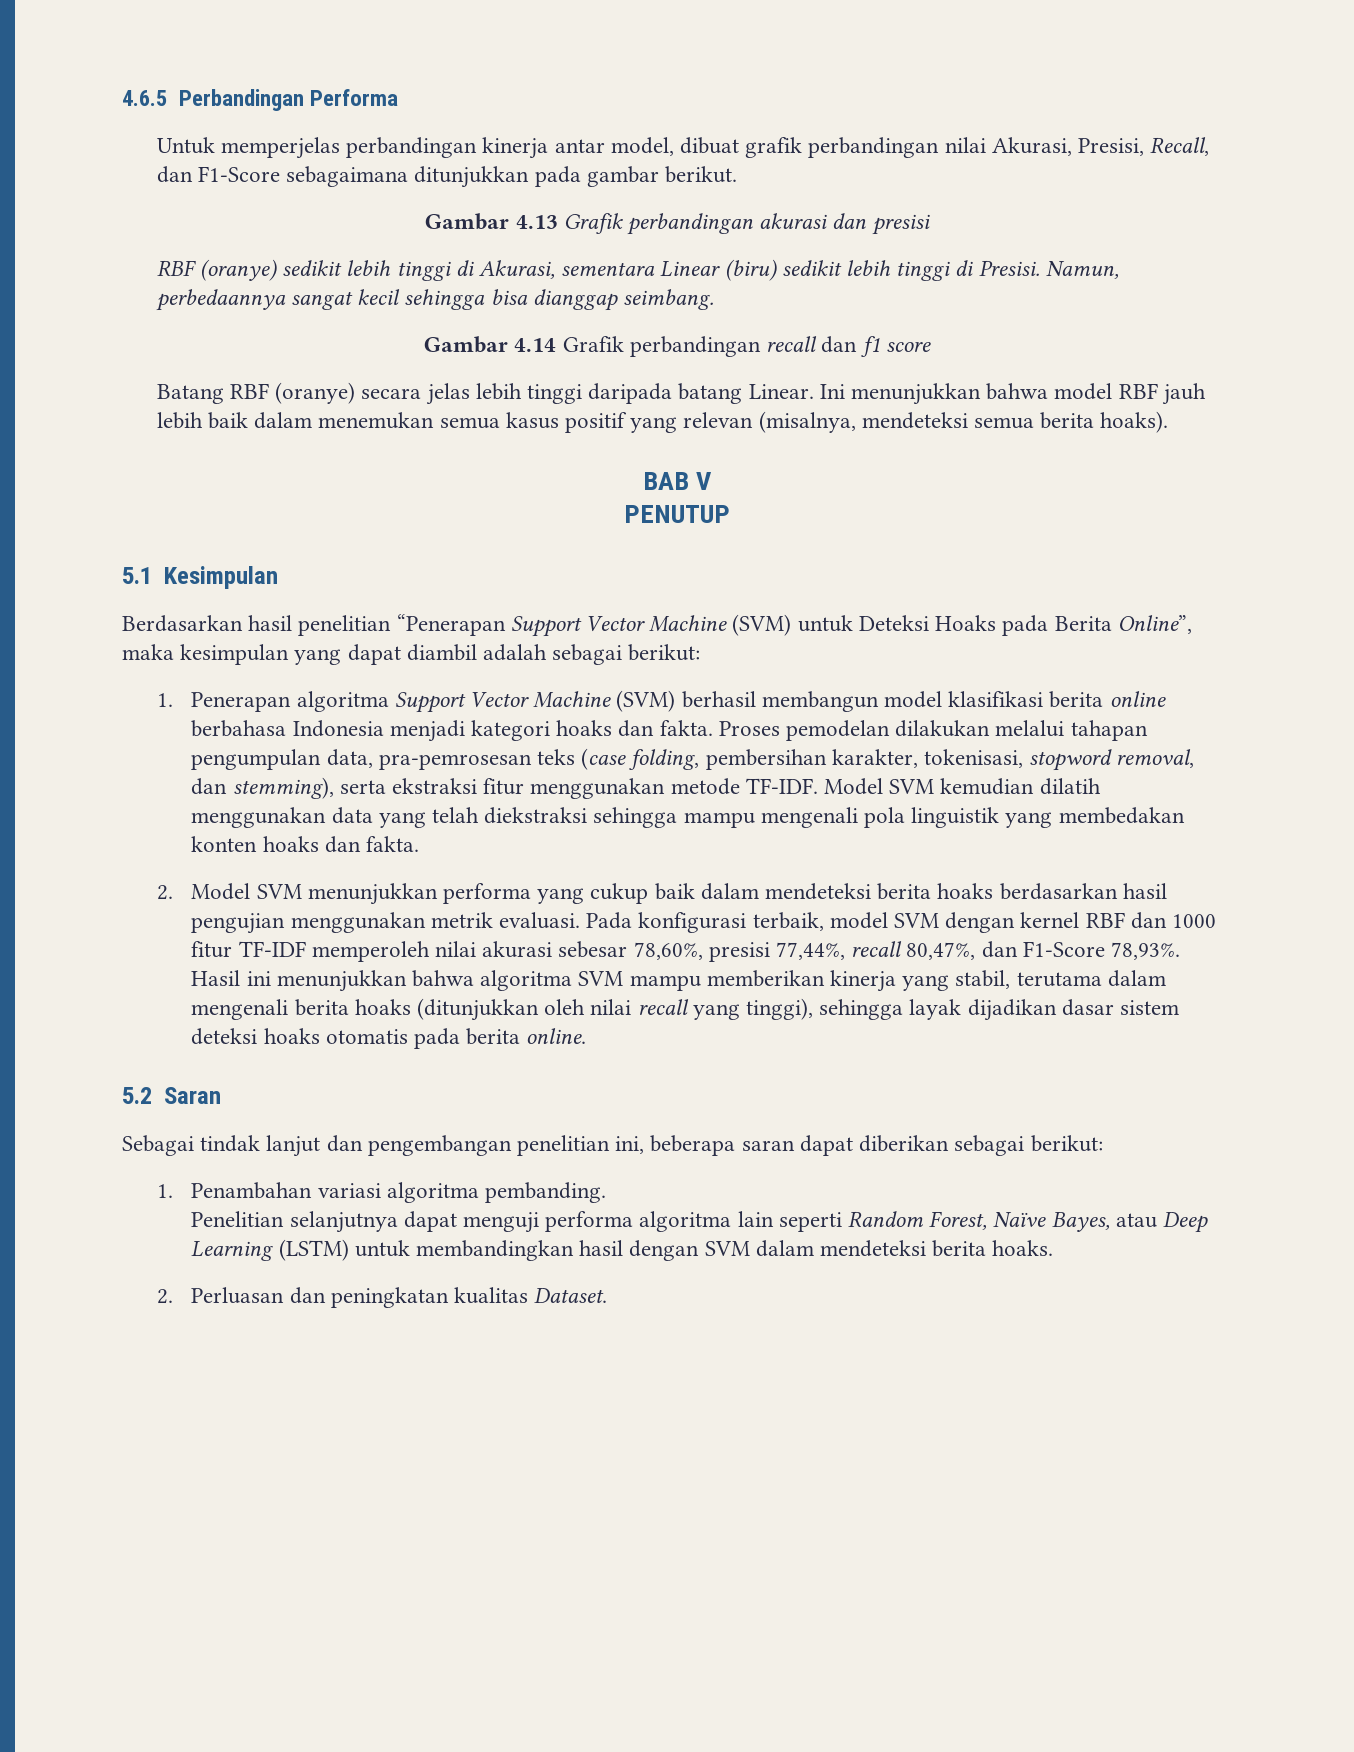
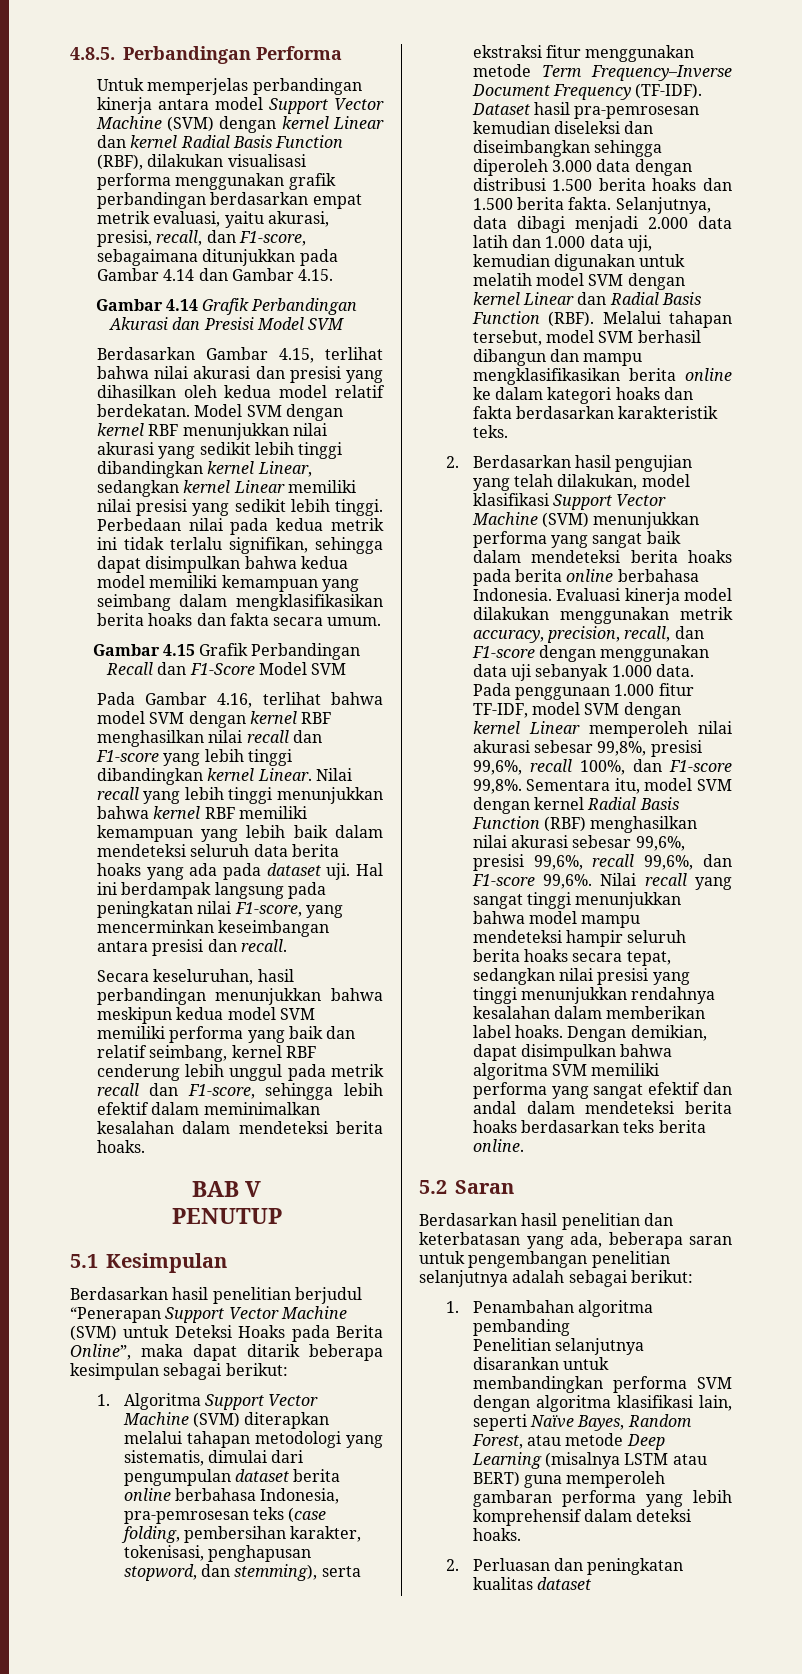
- 4.6.5 Perbandingan Performa
+ 4.8.5. Perbandingan Performa
- Untuk memperjelas perbandingan kinerja antar model, dibuat grafik perbandingan nilai Akurasi, Presisi, Recall, dan F1-Score sebagaimana ditunjukkan pada gambar berikut.
- Gambar 4.13 Grafik perbandingan akurasi dan presisi
- RBF (oranye) sedikit lebih tinggi di Akurasi, sementara Linear (biru) sedikit lebih tinggi di Presisi. Namun, perbedaannya sangat kecil sehingga bisa dianggap seimbang.
- Gambar 4.14 Grafik perbandingan recall dan f1 score
- Batang RBF (oranye) secara jelas lebih tinggi daripada batang Linear. Ini menunjukkan bahwa model RBF jauh lebih baik dalam menemukan semua kasus positif yang relevan (misalnya, mendeteksi semua berita hoaks).
+ Untuk memperjelas perbandingan kinerja antara model Support Vector Machine (SVM) dengan kernel Linear dan kernel Radial Basis Function (RBF), dilakukan visualisasi performa menggunakan grafik perbandingan berdasarkan empat metrik evaluasi, yaitu akurasi, presisi, recall, dan F1-score, sebagaimana ditunjukkan pada Gambar 4.14 dan Gambar 4.15.
+ Gambar 4.14 Grafik Perbandingan Akurasi dan Presisi Model SVM
+ Berdasarkan Gambar 4.15, terlihat bahwa nilai akurasi dan presisi yang dihasilkan oleh kedua model relatif berdekatan. Model SVM dengan kernel RBF menunjukkan nilai akurasi yang sedikit lebih tinggi dibandingkan kernel Linear, sedangkan kernel Linear memiliki nilai presisi yang sedikit lebih tinggi. Perbedaan nilai pada kedua metrik ini tidak terlalu signifikan, sehingga dapat disimpulkan bahwa kedua model memiliki kemampuan yang seimbang dalam mengklasifikasikan berita hoaks dan fakta secara umum.
+ Gambar 4.15 Grafik Perbandingan Recall dan F1-Score Model SVM
+ Pada Gambar 4.16, terlihat bahwa model SVM dengan kernel RBF menghasilkan nilai recall dan F1-score yang lebih tinggi dibandingkan kernel Linear. Nilai recall yang lebih tinggi menunjukkan bahwa kernel RBF memiliki kemampuan yang lebih baik dalam mendeteksi seluruh data berita hoaks yang ada pada dataset uji. Hal ini berdampak langsung pada peningkatan nilai F1-score, yang mencerminkan keseimbangan antara presisi dan recall.
+ Secara keseluruhan, hasil perbandingan menunjukkan bahwa meskipun kedua model SVM memiliki performa yang baik dan relatif seimbang, kernel RBF cenderung lebih unggul pada metrik recall dan F1-score, sehingga lebih efektif dalam meminimalkan kesalahan dalam mendeteksi berita hoaks.
- Berdasarkan hasil penelitian “Penerapan Support Vector Machine (SVM) untuk Deteksi Hoaks pada Berita Online”, maka kesimpulan yang dapat diambil adalah sebagai berikut:
- 1. Penerapan algoritma Support Vector Machine (SVM) berhasil membangun model klasifikasi berita online berbahasa Indonesia menjadi kategori hoaks dan fakta. Proses pemodelan dilakukan melalui tahapan pengumpulan data, pra-pemrosesan teks (case folding, pembersihan karakter, tokenisasi, stopword removal, dan stemming), serta ekstraksi fitur menggunakan metode TF-IDF. Model SVM kemudian dilatih menggunakan data yang telah diekstraksi sehingga mampu mengenali pola linguistik yang membedakan konten hoaks dan fakta.
- 2. Model SVM menunjukkan performa yang cukup baik dalam mendeteksi berita hoaks berdasarkan hasil pengujian menggunakan metrik evaluasi. Pada konfigurasi terbaik, model SVM dengan kernel RBF dan 1000 fitur TF-IDF memperoleh nilai akurasi sebesar 78,60%, presisi 77,44%, recall 80,47%, dan F1-Score 78,93%. Hasil ini menunjukkan bahwa algoritma SVM mampu memberikan kinerja yang stabil, terutama dalam mengenali berita hoaks (ditunjukkan oleh nilai recall yang tinggi), sehingga layak dijadikan dasar sistem deteksi hoaks otomatis pada berita online.
+ Berdasarkan hasil penelitian berjudul “Penerapan Support Vector Machine (SVM) untuk Deteksi Hoaks pada Berita Online”, maka dapat ditarik beberapa kesimpulan sebagai berikut:
+ 1. Algoritma Support Vector Machine (SVM) diterapkan melalui tahapan metodologi yang sistematis, dimulai dari pengumpulan dataset berita online berbahasa Indonesia, pra-pemrosesan teks (case folding, pembersihan karakter, tokenisasi, penghapusan stopword, dan stemming), serta ekstraksi fitur menggunakan metode Term Frequency–Inverse Document Frequency (TF-IDF). Dataset hasil pra-pemrosesan kemudian diseleksi dan diseimbangkan sehingga diperoleh 3.000 data dengan distribusi 1.500 berita hoaks dan 1.500 berita fakta. Selanjutnya, data dibagi menjadi 2.000 data latih dan 1.000 data uji, kemudian digunakan untuk melatih model SVM dengan kernel Linear dan Radial Basis Function (RBF). Melalui tahapan tersebut, model SVM berhasil dibangun dan mampu mengklasifikasikan berita online ke dalam kategori hoaks dan fakta berdasarkan karakteristik teks.
+ 2. Berdasarkan hasil pengujian yang telah dilakukan, model klasifikasi Support Vector Machine (SVM) menunjukkan performa yang sangat baik dalam mendeteksi berita hoaks pada berita online berbahasa Indonesia. Evaluasi kinerja model dilakukan menggunakan metrik accuracy, precision, recall, dan F1-score dengan menggunakan data uji sebanyak 1.000 data. Pada penggunaan 1.000 fitur TF-IDF, model SVM dengan kernel Linear memperoleh nilai akurasi sebesar 99,8%, presisi 99,6%, recall 100%, dan F1-score 99,8%. Sementara itu, model SVM dengan kernel Radial Basis Function (RBF) menghasilkan nilai akurasi sebesar 99,6%, presisi 99,6%, recall 99,6%, dan F1-score 99,6%. Nilai recall yang sangat tinggi menunjukkan bahwa model mampu mendeteksi hampir seluruh berita hoaks secara tepat, sedangkan nilai presisi yang tinggi menunjukkan rendahnya kesalahan dalam memberikan label hoaks. Dengan demikian, dapat disimpulkan bahwa algoritma SVM memiliki performa yang sangat efektif dan andal dalam mendeteksi berita hoaks berdasarkan teks berita online.
  5.2 Saran
- Sebagai tindak lanjut dan pengembangan penelitian ini, beberapa saran dapat diberikan sebagai berikut:
+ Berdasarkan hasil penelitian dan keterbatasan yang ada, beberapa saran untuk pengembangan penelitian selanjutnya adalah sebagai berikut:
- 1. Penambahan variasi algoritma pembanding.
+ 1. Penambahan algoritma pembanding
- Penelitian selanjutnya dapat menguji performa algoritma lain seperti Random Forest, Naïve Bayes, atau Deep Learning (LSTM) untuk membandingkan hasil dengan SVM dalam mendeteksi berita hoaks.
+ Penelitian selanjutnya disarankan untuk membandingkan performa SVM dengan algoritma klasifikasi lain, seperti Naïve Bayes, Random Forest, atau metode Deep Learning (misalnya LSTM atau BERT) guna memperoleh gambaran performa yang lebih komprehensif dalam deteksi hoaks.
- 2. Perluasan dan peningkatan kualitas Dataset.
+ 2. Perluasan dan peningkatan kualitas dataset

